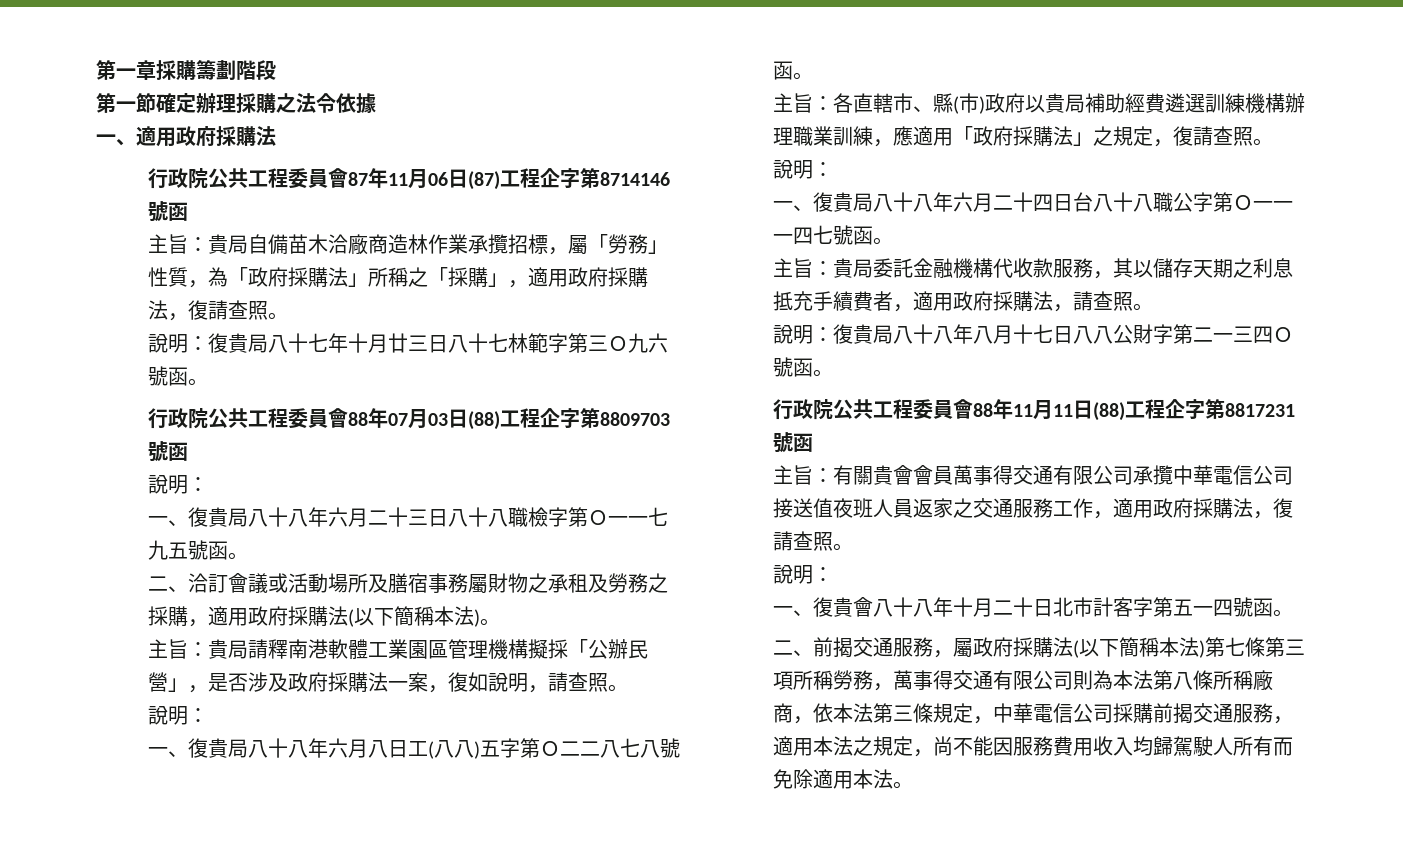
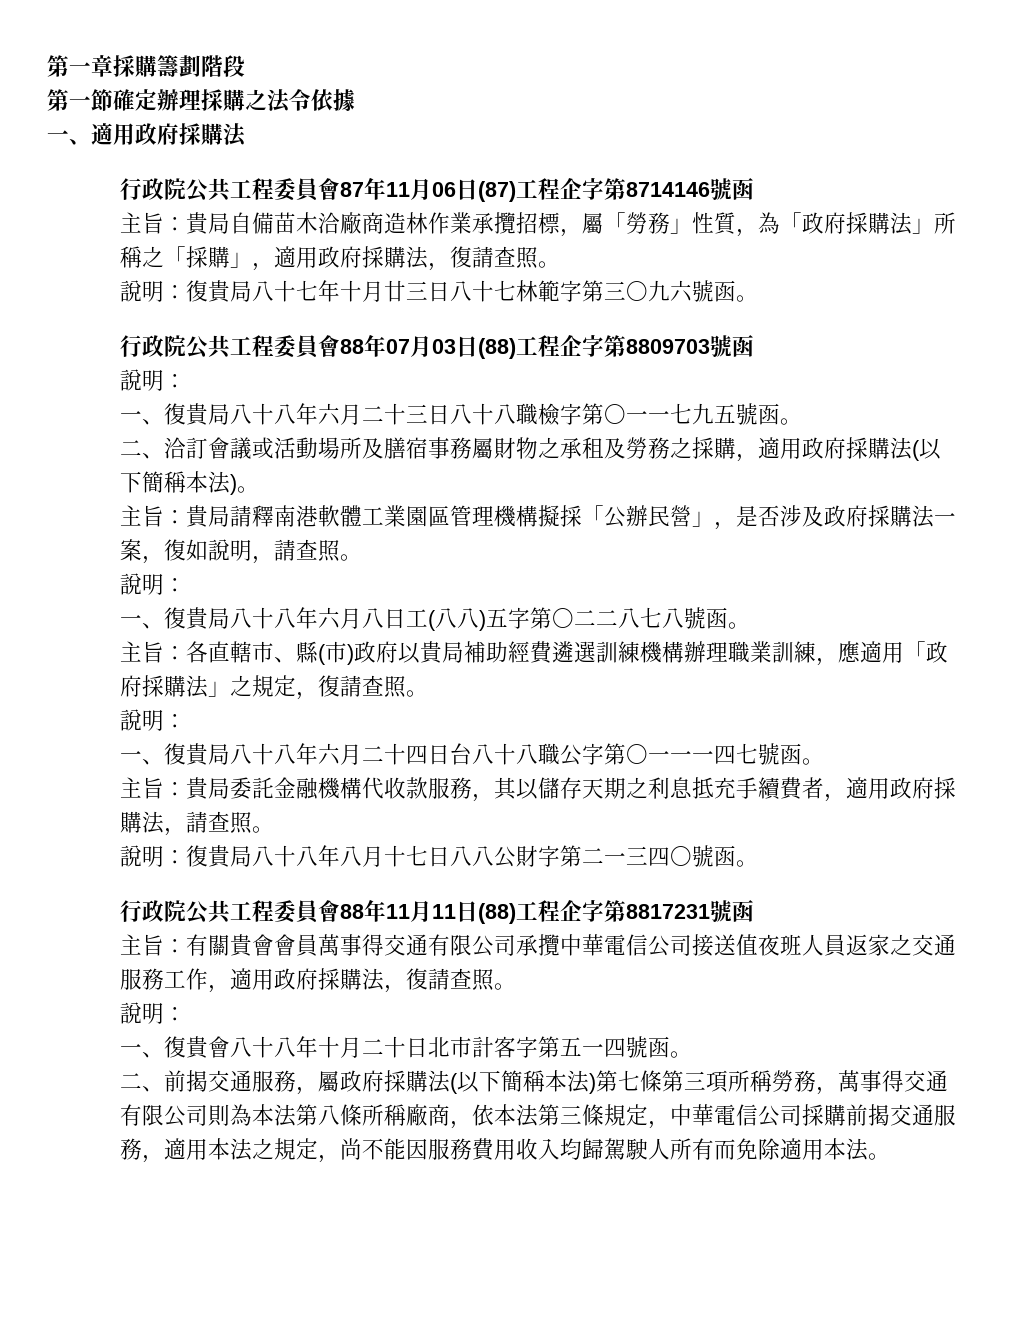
- 說明：復貴局八十七年十月廿三日八十七林範字第三Ｏ九六號函。
+ 說明：復貴局八十七年十月廿三日八十七林範字第三〇九六號函。
- 一、復貴局八十八年六月二十三日八十八職檢字第Ｏ一一七九五號函。
+ 一、復貴局八十八年六月二十三日八十八職檢字第〇一一七九五號函。
- 一、復貴局八十八年六月八日工(八八)五字第Ｏ二二八七八號函。
+ 一、復貴局八十八年六月八日工(八八)五字第〇二二八七八號函。
- 一、復貴局八十八年六月二十四日台八十八職公字第Ｏ一一一四七號函。
+ 一、復貴局八十八年六月二十四日台八十八職公字第〇一一一四七號函。
- 說明：復貴局八十八年八月十七日八八公財字第二一三四Ｏ號函。
+ 說明：復貴局八十八年八月十七日八八公財字第二一三四〇號函。

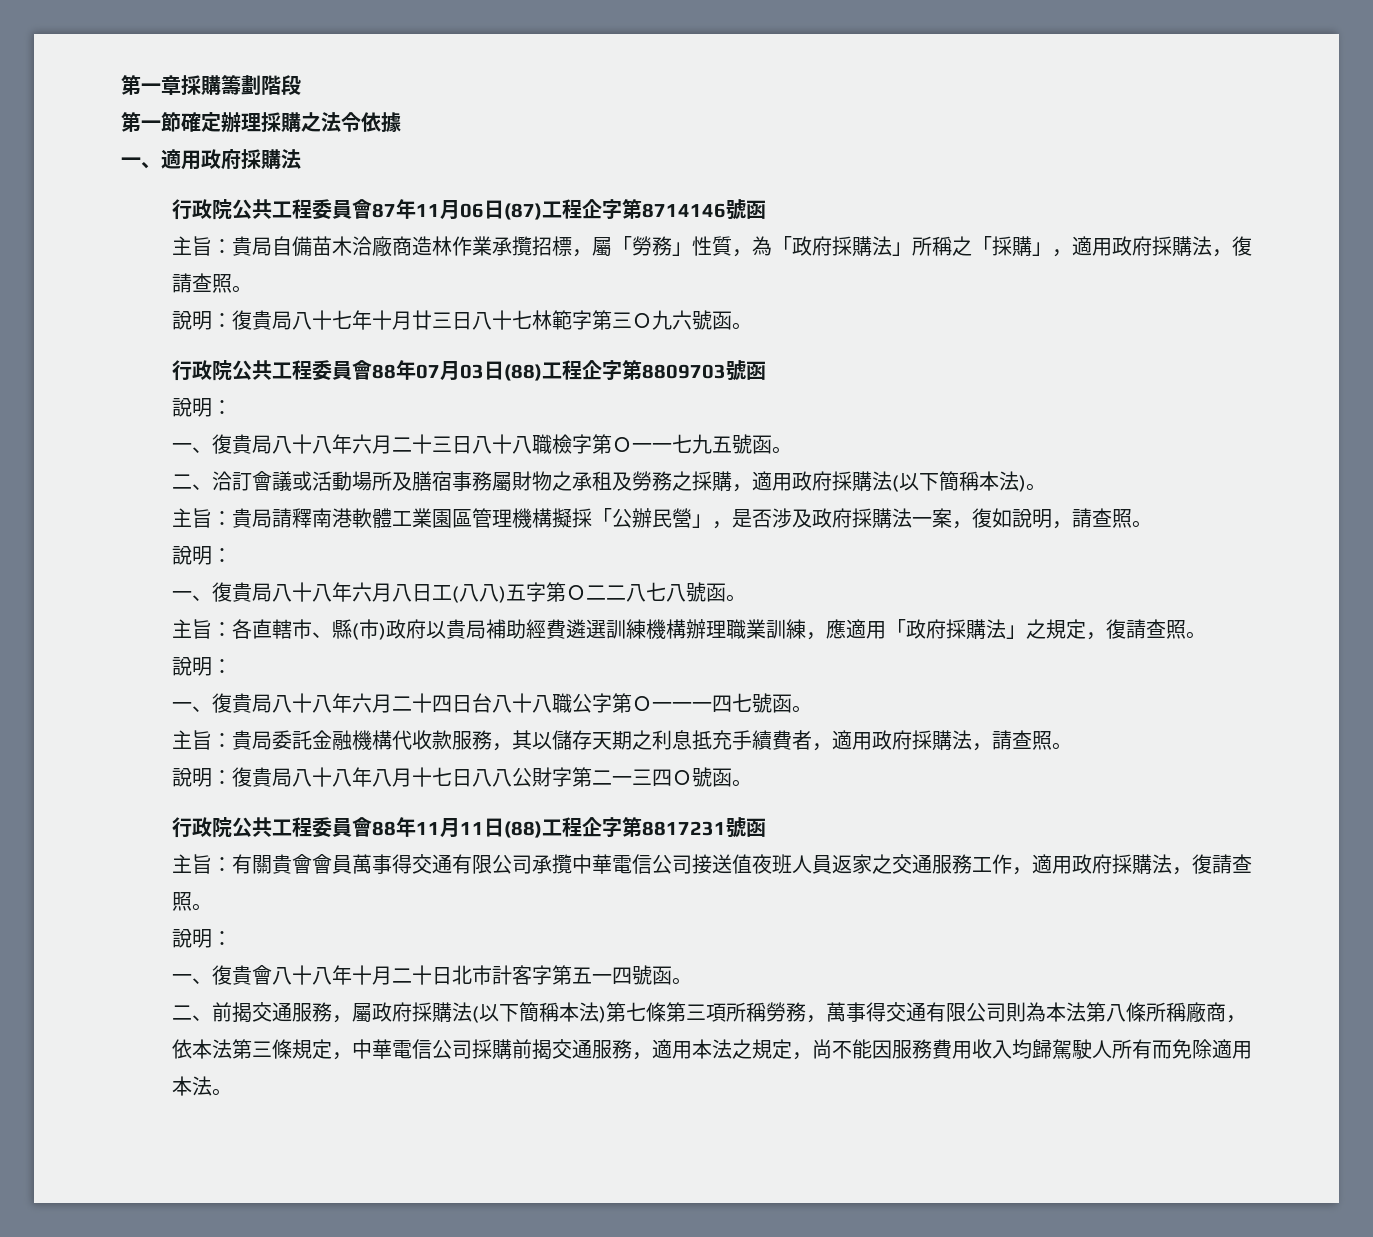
- 說明：復貴局八十七年十月廿三日八十七林範字第三〇九六號函。
+ 說明：復貴局八十七年十月廿三日八十七林範字第三Ｏ九六號函。
- 一、復貴局八十八年六月二十三日八十八職檢字第〇一一七九五號函。
+ 一、復貴局八十八年六月二十三日八十八職檢字第Ｏ一一七九五號函。
- 一、復貴局八十八年六月八日工(八八)五字第〇二二八七八號函。
+ 一、復貴局八十八年六月八日工(八八)五字第Ｏ二二八七八號函。
- 一、復貴局八十八年六月二十四日台八十八職公字第〇一一一四七號函。
+ 一、復貴局八十八年六月二十四日台八十八職公字第Ｏ一一一四七號函。
- 說明：復貴局八十八年八月十七日八八公財字第二一三四〇號函。
+ 說明：復貴局八十八年八月十七日八八公財字第二一三四Ｏ號函。

